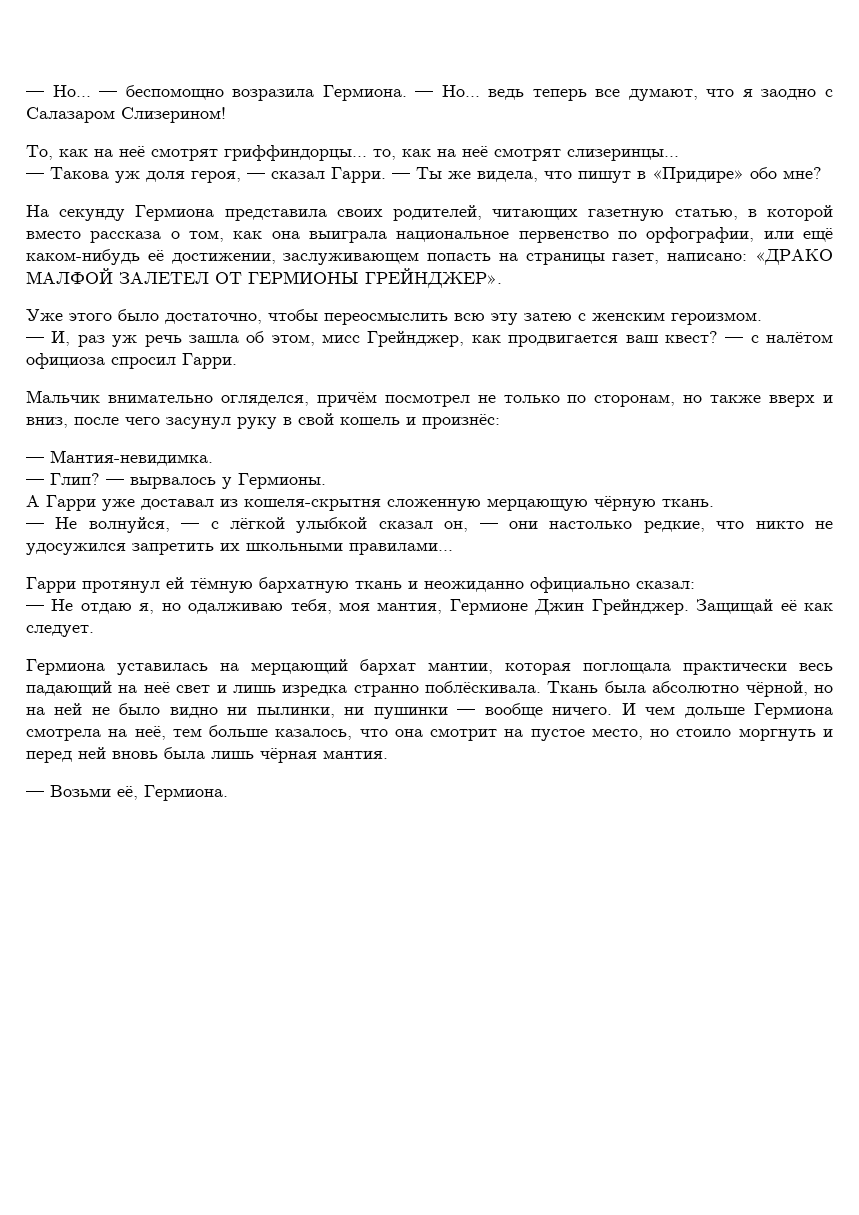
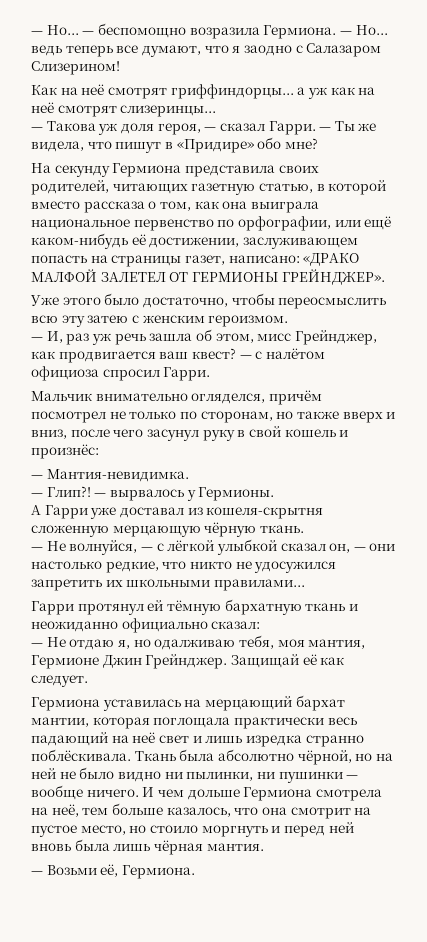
- То, как на неё смотрят гриффиндорцы... то, как на неё смотрят слизеринцы...
+ Как на неё смотрят гриффиндорцы... а уж как на неё смотрят слизеринцы...
- — Глип?
+ — Глип?!

